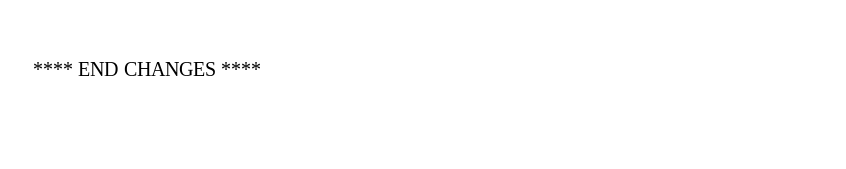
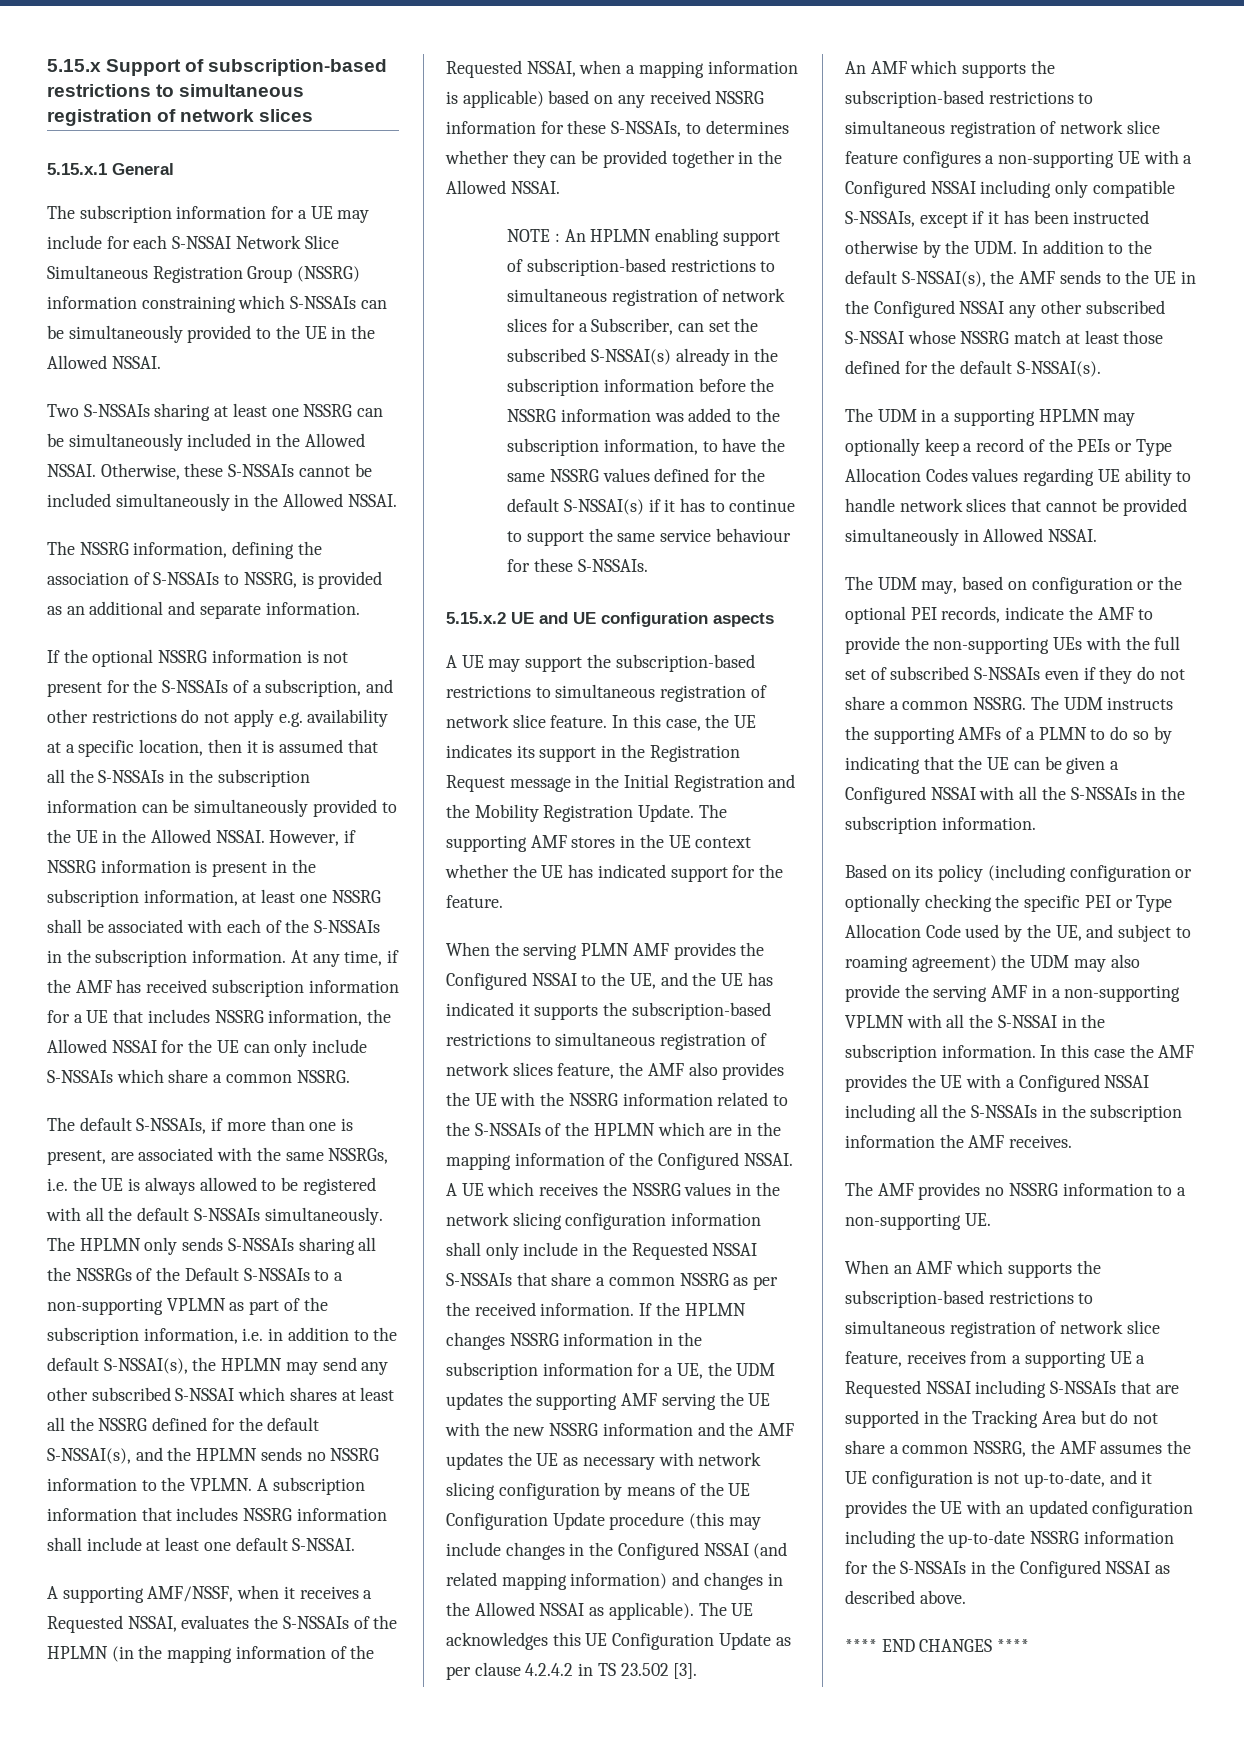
+ 5.15.x Support of subscription-based restrictions to simultaneous registration of network slices
+ 5.15.x.1 General
+ The subscription information for a UE may include for each S-NSSAI Network Slice Simultaneous Registration Group (NSSRG) information constraining which S-NSSAIs can be simultaneously provided to the UE in the Allowed NSSAI.
+ Two S-NSSAIs sharing at least one NSSRG can be simultaneously included in the Allowed NSSAI. Otherwise, these S-NSSAIs cannot be included simultaneously in the Allowed NSSAI.
+ The NSSRG information, defining the association of S-NSSAIs to NSSRG, is provided as an additional and separate information.
+ If the optional NSSRG information is not present for the S-NSSAIs of a subscription, and other restrictions do not apply e.g. availability at a specific location, then it is assumed that all the S-NSSAIs in the subscription information can be simultaneously provided to the UE in the Allowed NSSAI. However, if NSSRG information is present in the subscription information, at least one NSSRG shall be associated with each of the S-NSSAIs in the subscription information. At any time, if the AMF has received subscription information for a UE that includes NSSRG information, the Allowed NSSAI for the UE can only include S-NSSAIs which share a common NSSRG.
+ The default S-NSSAIs, if more than one is present, are associated with the same NSSRGs, i.e. the UE is always allowed to be registered with all the default S-NSSAIs simultaneously. The HPLMN only sends S-NSSAIs sharing all the NSSRGs of the Default S-NSSAIs to a non-supporting VPLMN as part of the subscription information, i.e. in addition to the default S-NSSAI(s), the HPLMN may send any other subscribed S-NSSAI which shares at least all the NSSRG defined for the default S-NSSAI(s), and the HPLMN sends no NSSRG information to the VPLMN. A subscription information that includes NSSRG information shall include at least one default S-NSSAI.
+ A supporting AMF/NSSF, when it receives a Requested NSSAI, evaluates the S-NSSAIs of the HPLMN (in the mapping information of the Requested NSSAI, when a mapping information is applicable) based on any received NSSRG information for these S-NSSAIs, to determines whether they can be provided together in the Allowed NSSAI.
+ NOTE : An HPLMN enabling support of subscription-based restrictions to simultaneous registration of network slices for a Subscriber, can set the subscribed S-NSSAI(s) already in the subscription information before the NSSRG information was added to the subscription information, to have the same NSSRG values defined for the default S-NSSAI(s) if it has to continue to support the same service behaviour for these S-NSSAIs.
+ 5.15.x.2 UE and UE configuration aspects
+ A UE may support the subscription-based restrictions to simultaneous registration of network slice feature. In this case, the UE indicates its support in the Registration Request message in the Initial Registration and the Mobility Registration Update. The supporting AMF stores in the UE context whether the UE has indicated support for the feature.
+ When the serving PLMN AMF provides the Configured NSSAI to the UE, and the UE has indicated it supports the subscription-based restrictions to simultaneous registration of network slices feature, the AMF also provides the UE with the NSSRG information related to the S-NSSAIs of the HPLMN which are in the mapping information of the Configured NSSAI. A UE which receives the NSSRG values in the network slicing configuration information shall only include in the Requested NSSAI S-NSSAIs that share a common NSSRG as per the received information. If the HPLMN changes NSSRG information in the subscription information for a UE, the UDM updates the supporting AMF serving the UE with the new NSSRG information and the AMF updates the UE as necessary with network slicing configuration by means of the UE Configuration Update procedure (this may include changes in the Configured NSSAI (and related mapping information) and changes in the Allowed NSSAI as applicable). The UE acknowledges this UE Configuration Update as per clause 4.2.4.2 in TS 23.502 [3].
+ An AMF which supports the subscription-based restrictions to simultaneous registration of network slice feature configures a non-supporting UE with a Configured NSSAI including only compatible S-NSSAIs, except if it has been instructed otherwise by the UDM. In addition to the default S-NSSAI(s), the AMF sends to the UE in the Configured NSSAI any other subscribed S-NSSAI whose NSSRG match at least those defined for the default S-NSSAI(s).
+ The UDM in a supporting HPLMN may optionally keep a record of the PEIs or Type Allocation Codes values regarding UE ability to handle network slices that cannot be provided simultaneously in Allowed NSSAI.
+ The UDM may, based on configuration or the optional PEI records, indicate the AMF to provide the non-supporting UEs with the full set of subscribed S-NSSAIs even if they do not share a common NSSRG. The UDM instructs the supporting AMFs of a PLMN to do so by indicating that the UE can be given a Configured NSSAI with all the S-NSSAIs in the subscription information.
+ Based on its policy (including configuration or optionally checking the specific PEI or Type Allocation Code used by the UE, and subject to roaming agreement) the UDM may also provide the serving AMF in a non-supporting VPLMN with all the S-NSSAI in the subscription information. In this case the AMF provides the UE with a Configured NSSAI including all the S-NSSAIs in the subscription information the AMF receives.
+ The AMF provides no NSSRG information to a non-supporting UE.
+ When an AMF which supports the subscription-based restrictions to simultaneous registration of network slice feature, receives from a supporting UE a Requested NSSAI including S-NSSAIs that are supported in the Tracking Area but do not share a common NSSRG, the AMF assumes the UE configuration is not up-to-date, and it provides the UE with an updated configuration including the up-to-date NSSRG information for the S-NSSAIs in the Configured NSSAI as described above.

